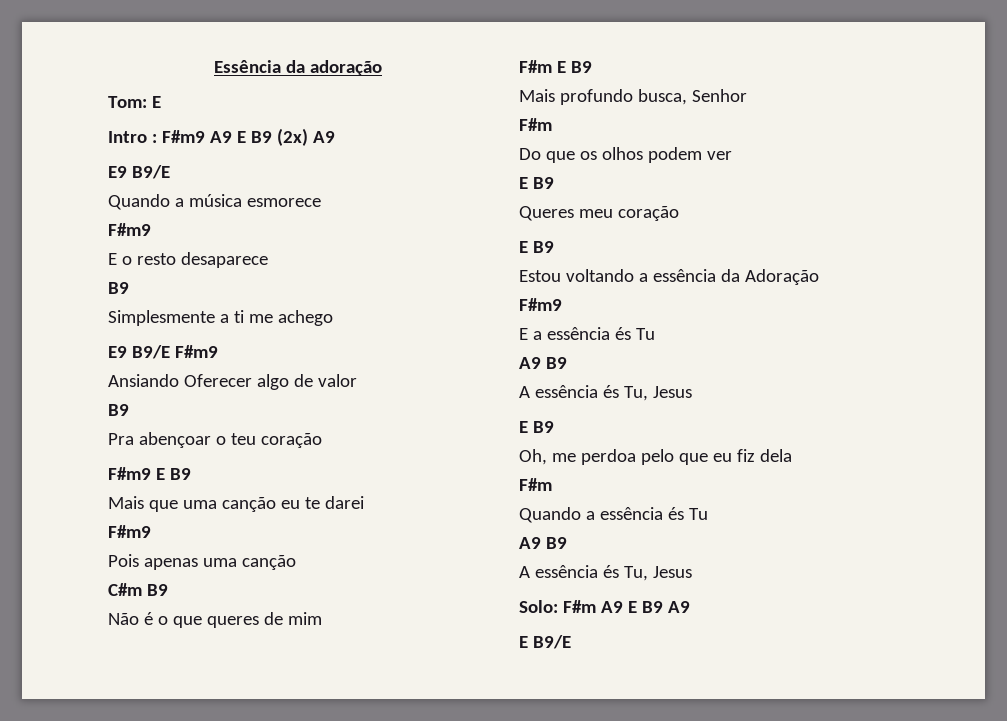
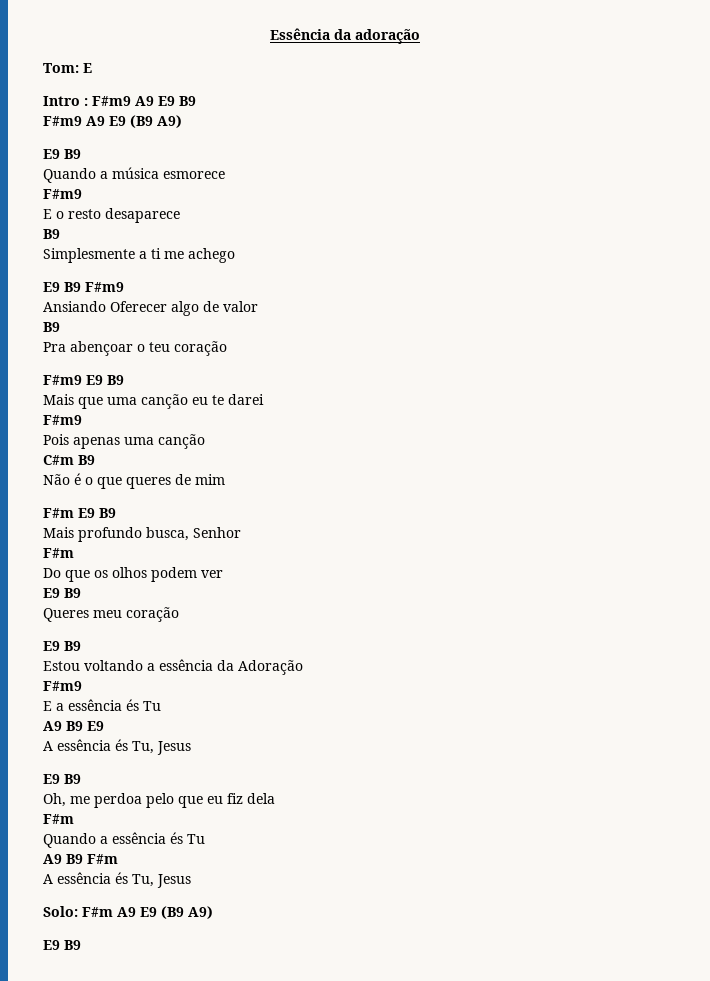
- Intro : F#m9 A9 E B9 (2x) A9
- E9 B9/E
+ Intro : F#m9 A9 E9 B9
+ F#m9 A9 E9 (B9 A9)
+ E9 B9
- E9 B9/E F#m9
+ E9 B9 F#m9
- F#m9 E B9
+ F#m9 E9 B9
- F#m E B9
+ F#m E9 B9
  Do que os olhos podem ver
- E B9
+ E9 B9
  Queres meu coração
- E B9
+ E9 B9
  E a essência és Tu
- A9 B9
+ A9 B9 E9
  A essência és Tu, Jesus
- E B9
+ E9 B9
  Quando a essência és Tu
- A9 B9
+ A9 B9 F#m
- Solo: F#m A9 E B9 A9
- E B9/E
+ Solo: F#m A9 E9 (B9 A9)
+ E9 B9

